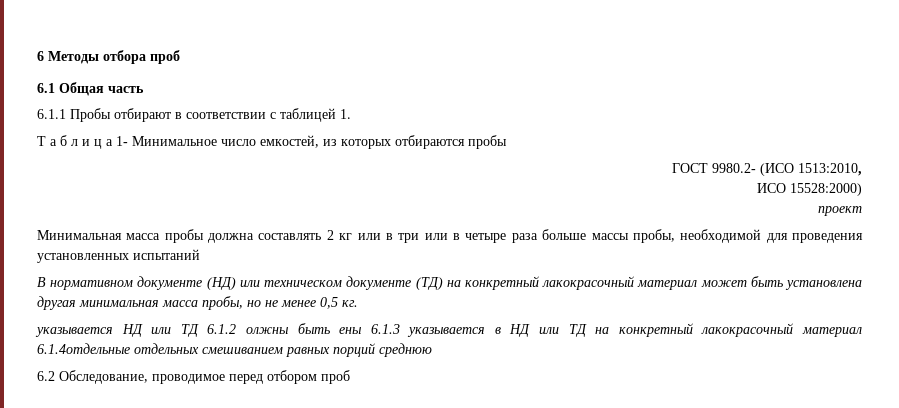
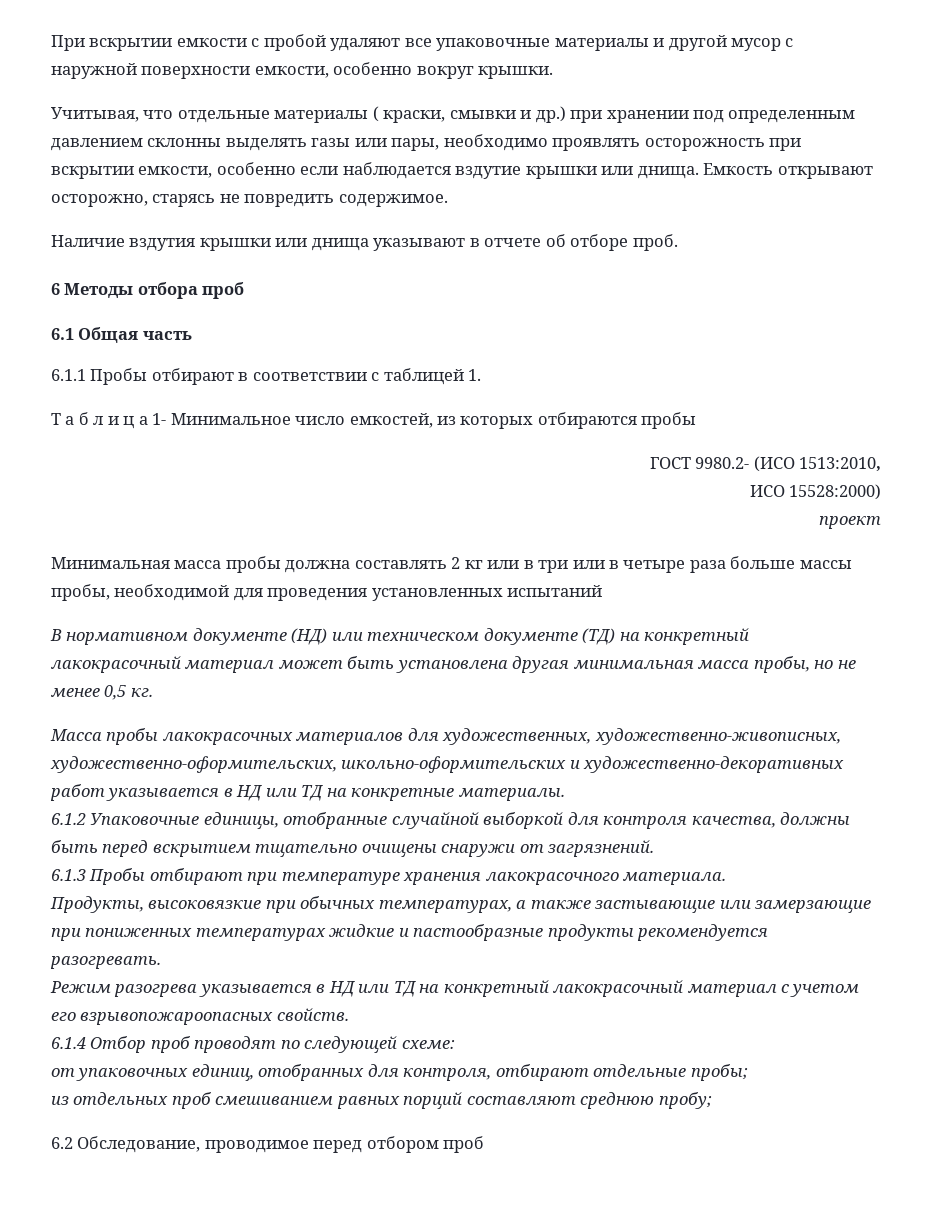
+ При вскрытии емкости с пробой удаляют все упаковочные материалы и другой мусор с наружной поверхности емкости, особенно вокруг крышки.
+ Учитывая, что отдельные материалы ( краски, смывки и др.) при хранении под определенным давлением склонны выделять газы или пары, необходимо проявлять осторожность при вскрытии емкости, особенно если наблюдается вздутие крышки или днища. Емкость открывают осторожно, старясь не повредить содержимое.
+ Наличие вздутия крышки или днища указывают в отчете об отборе проб.
- указывается НД или ТД 6.1.2 олжны быть ены 6.1.3 указывается в НД или ТД на конкретный лакокрасочный материал 6.1.4отдельные отдельных смешиванием равных порций среднюю
+ Масса пробы лакокрасочных материалов для художественных, художественно-живописных, художественно-оформительских, школьно-оформительских и художественно-декоративных работ указывается в НД или ТД на конкретные материалы.
+ 6.1.2 Упаковочные единицы, отобранные случайной выборкой для контроля качества, должны быть перед вскрытием тщательно очищены снаружи от загрязнений.
+ 6.1.3 Пробы отбирают при температуре хранения лакокрасочного материала.
+ Продукты, высоковязкие при обычных температурах, а также застывающие или замерзающие при пониженных температурах жидкие и пастообразные продукты рекомендуется разогревать.
+ Режим разогрева указывается в НД или ТД на конкретный лакокрасочный материал с учетом его взрывопожароопасных свойств.
+ 6.1.4 Отбор проб проводят по следующей схеме:
+ от упаковочных единиц, отобранных для контроля, отбирают отдельные пробы;
+ из отдельных проб смешиванием равных порций составляют среднюю пробу;

